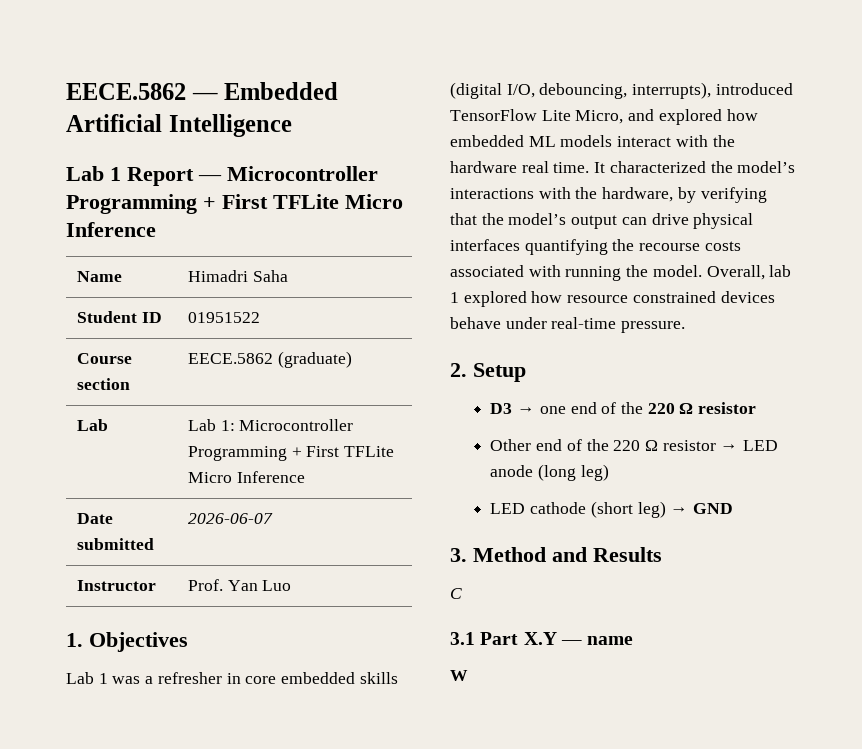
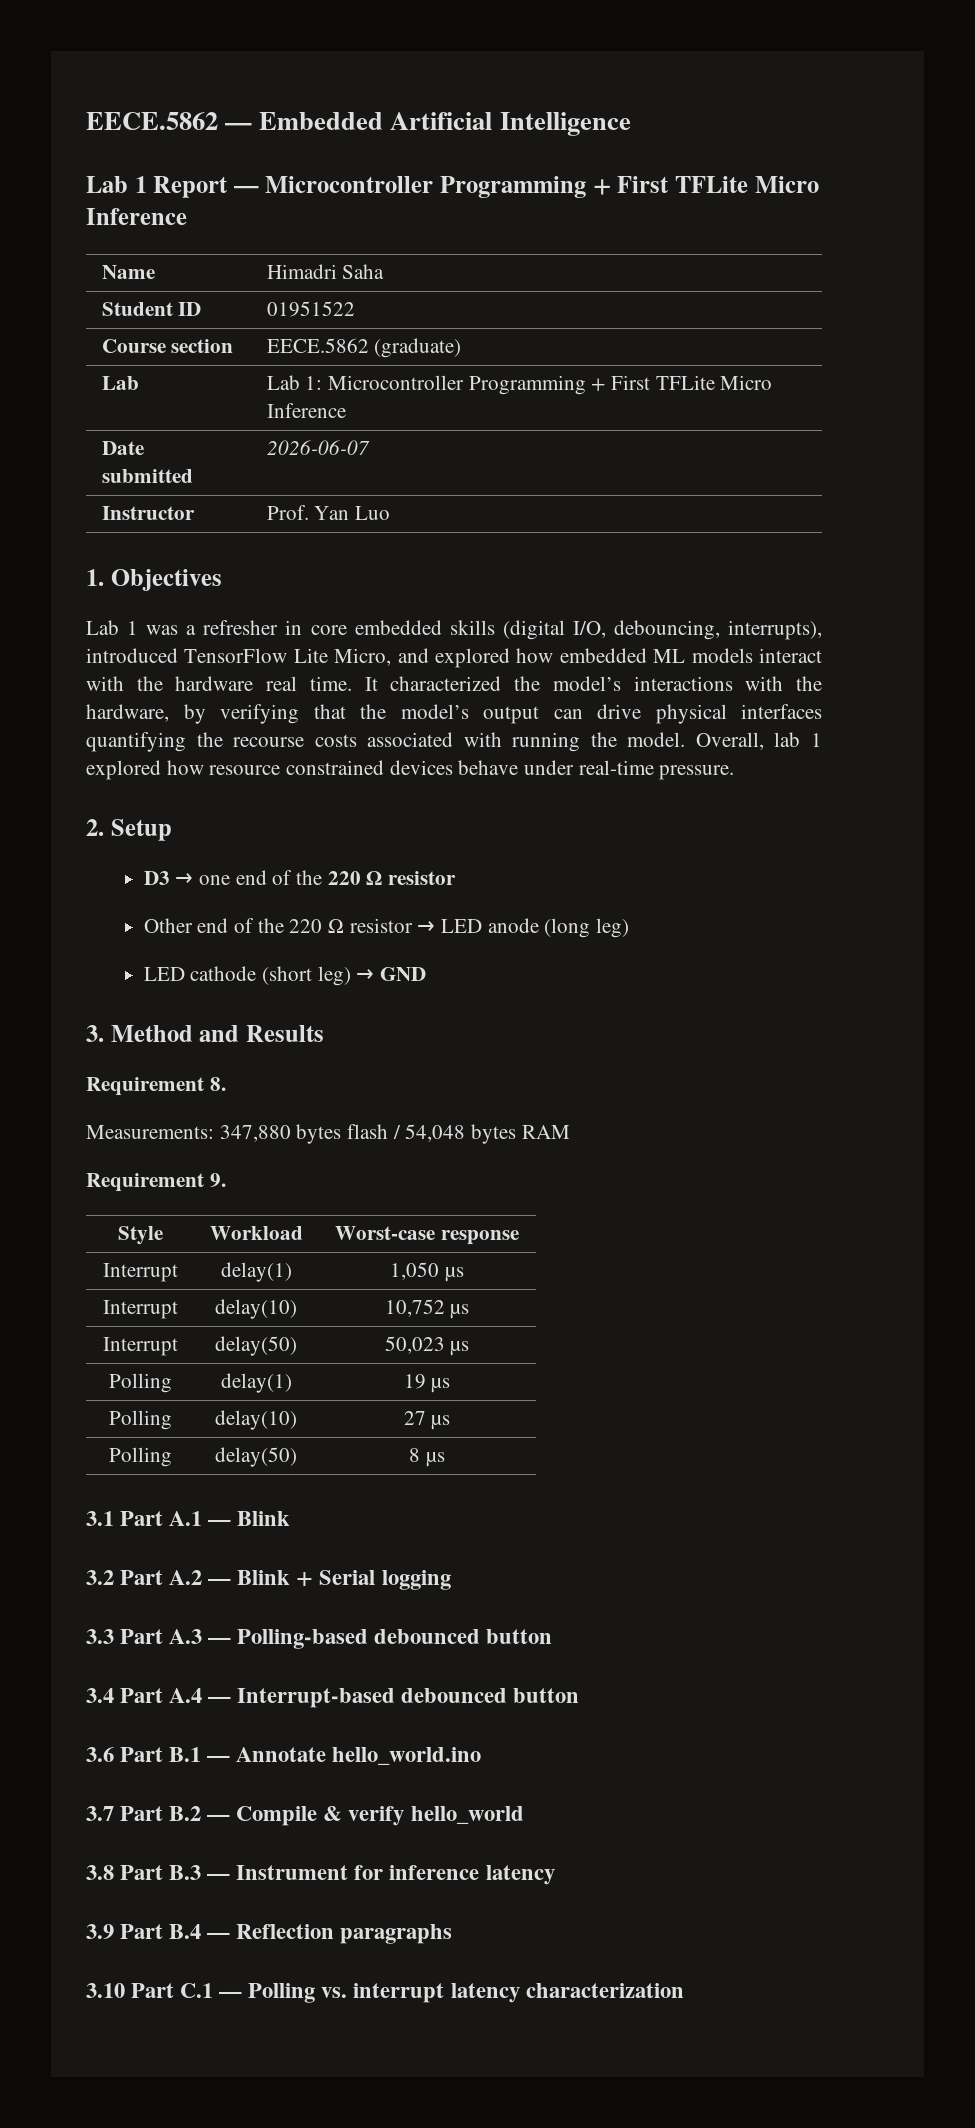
- C
- 3.1 Part X.Y — name
- W
+ Requirement 8.
+ Measurements: 347,880 bytes flash / 54,048 bytes RAM
+ Requirement 9.
+ Style | Workload | Worst-case response
+ Interrupt | delay(1) | 1,050 µs
+ Interrupt | delay(10) | 10,752 µs
+ Interrupt | delay(50) | 50,023 µs
+ Polling | delay(1) | 19 µs
+ Polling | delay(10) | 27 µs
+ Polling | delay(50) | 8 µs
+ 3.1 Part A.1 — Blink
+ 3.2 Part A.2 — Blink + Serial logging
+ 3.3 Part A.3 — Polling-based debounced button
+ 3.4 Part A.4 — Interrupt-based debounced button
+ 3.6 Part B.1 — Annotate hello_world.ino
+ 3.7 Part B.2 — Compile & verify hello_world
+ 3.8 Part B.3 — Instrument for inference latency
+ 3.9 Part B.4 — Reflection paragraphs
+ 3.10 Part C.1 — Polling vs. interrupt latency characterization

